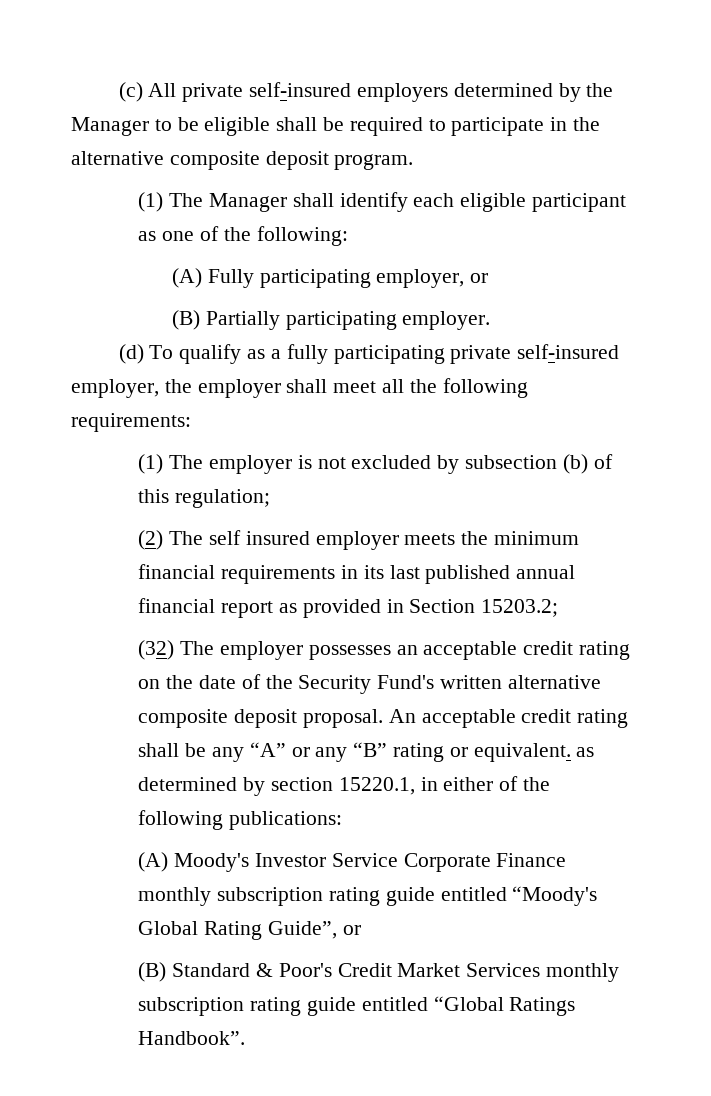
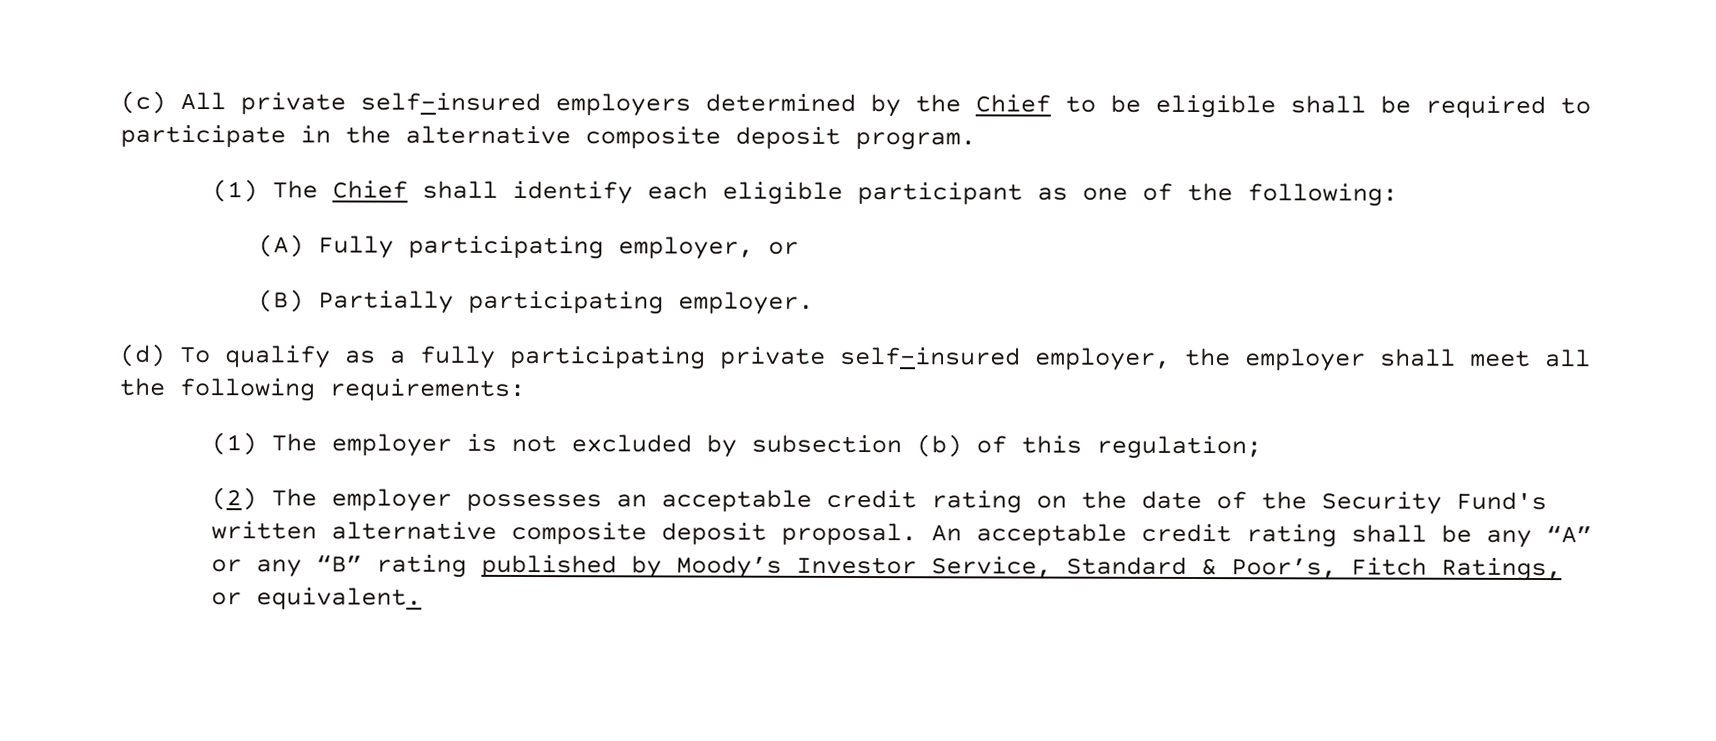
- (c) All private self-insured employers determined by the Manager to be eligible shall be required to participate in the alternative composite deposit program.
+ (c) All private self-insured employers determined by the Chief to be eligible shall be required to participate in the alternative composite deposit program.
- (1) The Manager shall identify each eligible participant as one of the following:
+ (1) The Chief shall identify each eligible participant as one of the following:
- (2) The self insured employer meets the minimum financial requirements in its last published annual financial report as provided in Section 15203.2;
- (32) The employer possesses an acceptable credit rating on the date of the Security Fund's written alternative composite deposit proposal.
+ (2) The employer possesses an acceptable credit rating on the date of the Security Fund's written alternative composite deposit proposal.
- An acceptable credit rating shall be any “A” or any “B” rating or equivalent. as determined by section 15220.1, in either of the following publications:
- (A) Moody's Investor Service Corporate Finance monthly subscription rating guide entitled “Moody's Global Rating Guide”, or
- (B) Standard & Poor's Credit Market Services monthly subscription rating guide entitled “Global Ratings Handbook”.
+ An acceptable credit rating shall be any “A” or any “B” rating published by Moody’s Investor Service, Standard & Poor’s, Fitch Ratings, or equivalent.

